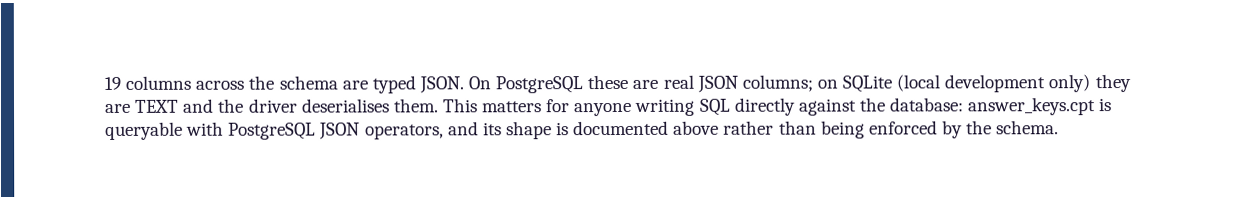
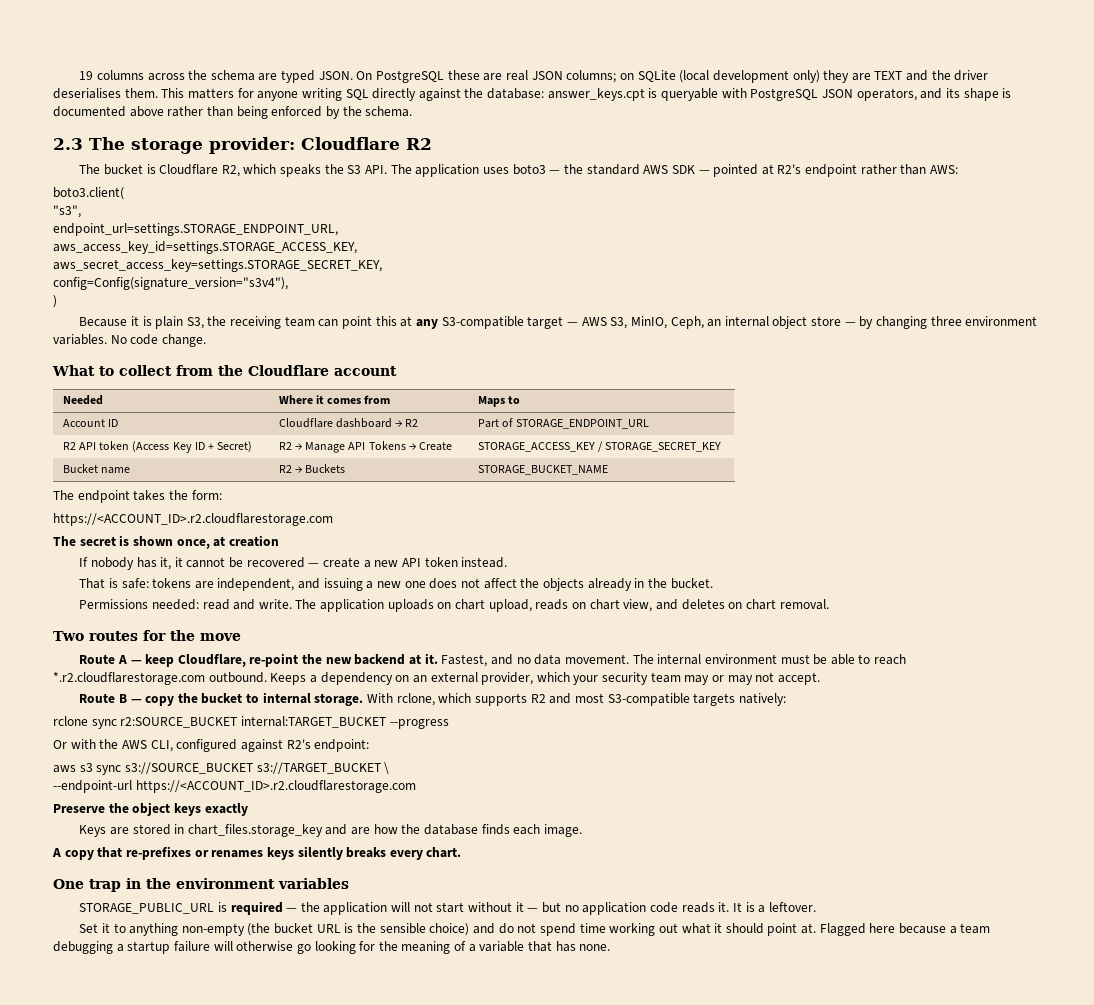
+ 2.3 The storage provider: Cloudflare R2
+ The bucket is Cloudflare R2, which speaks the S3 API. The application uses boto3 — the standard AWS SDK — pointed at R2's endpoint rather than AWS:
+ boto3.client(
+ "s3",
+ endpoint_url=settings.STORAGE_ENDPOINT_URL,
+ aws_access_key_id=settings.STORAGE_ACCESS_KEY,
+ aws_secret_access_key=settings.STORAGE_SECRET_KEY,
+ config=Config(signature_version="s3v4"),
+ )
+ Because it is plain S3, the receiving team can point this at any S3-compatible target — AWS S3, MinIO, Ceph, an internal object store — by changing three environment variables. No code change.
+ What to collect from the Cloudflare account
+ Needed | Where it comes from | Maps to
+ Account ID | Cloudflare dashboard → R2 | Part of STORAGE_ENDPOINT_URL
+ R2 API token (Access Key ID + Secret) | R2 → Manage API Tokens → Create | STORAGE_ACCESS_KEY / STORAGE_SECRET_KEY
+ Bucket name | R2 → Buckets | STORAGE_BUCKET_NAME
+ The endpoint takes the form:
+ https://<ACCOUNT_ID>.r2.cloudflarestorage.com
+ The secret is shown once, at creation
+ If nobody has it, it cannot be recovered — create a new API token instead.
+ That is safe: tokens are independent, and issuing a new one does not affect the objects already in the bucket.
+ Permissions needed: read and write. The application uploads on chart upload, reads on chart view, and deletes on chart removal.
+ Two routes for the move
+ Route A — keep Cloudflare, re-point the new backend at it. Fastest, and no data movement. The internal environment must be able to reach *.r2.cloudflarestorage.com outbound. Keeps a dependency on an external provider, which your security team may or may not accept.
+ Route B — copy the bucket to internal storage. With rclone, which supports R2 and most S3-compatible targets natively:
+ rclone sync r2:SOURCE_BUCKET internal:TARGET_BUCKET --progress
+ Or with the AWS CLI, configured against R2's endpoint:
+ aws s3 sync s3://SOURCE_BUCKET s3://TARGET_BUCKET \
+ --endpoint-url https://<ACCOUNT_ID>.r2.cloudflarestorage.com
+ Preserve the object keys exactly
+ Keys are stored in chart_files.storage_key and are how the database finds each image.
+ A copy that re-prefixes or renames keys silently breaks every chart.
+ One trap in the environment variables
+ STORAGE_PUBLIC_URL is required — the application will not start without it — but no application code reads it. It is a leftover.
+ Set it to anything non-empty (the bucket URL is the sensible choice) and do not spend time working out what it should point at. Flagged here because a team debugging a startup failure will otherwise go looking for the meaning of a variable that has none.

